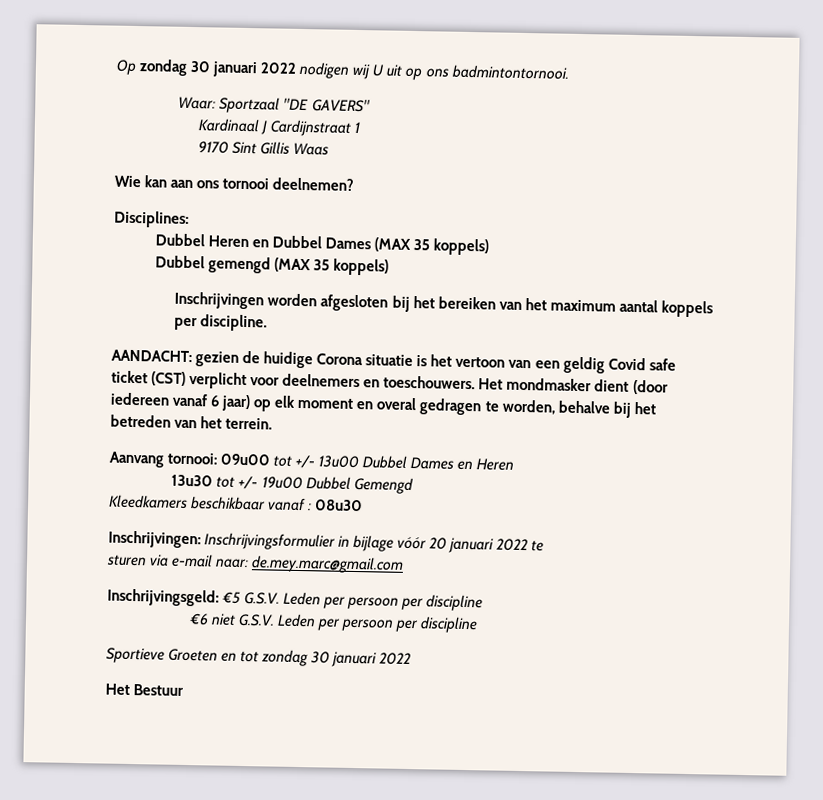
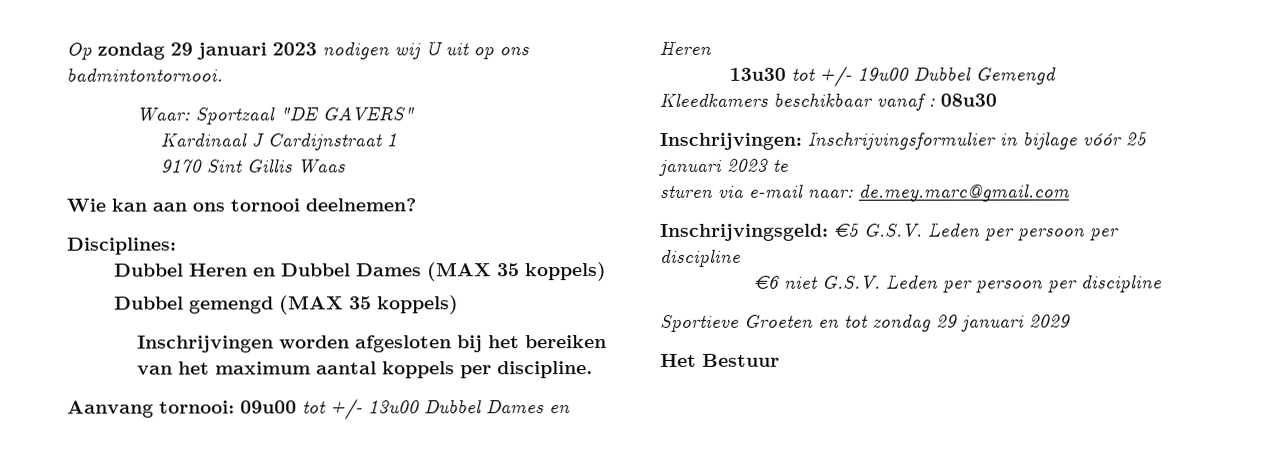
- Op zondag 30 januari 2022 nodigen wij U uit op ons badmintontornooi.
+ Op zondag 29 januari 2023 nodigen wij U uit op ons badmintontornooi.
- AANDACHT: gezien de huidige Corona situatie is het vertoon van een geldig Covid safe ticket (CST) verplicht voor deelnemers en toeschouwers. Het mondmasker dient (door iedereen vanaf 6 jaar) op elk moment en overal gedragen te worden, behalve bij het betreden van het terrein.
- Inschrijvingen: Inschrijvingsformulier in bijlage vóór 20 januari 2022 te
+ Inschrijvingen: Inschrijvingsformulier in bijlage vóór 25 januari 2023 te
- Sportieve Groeten en tot zondag 30 januari 2022
+ Sportieve Groeten en tot zondag 29 januari 2029

